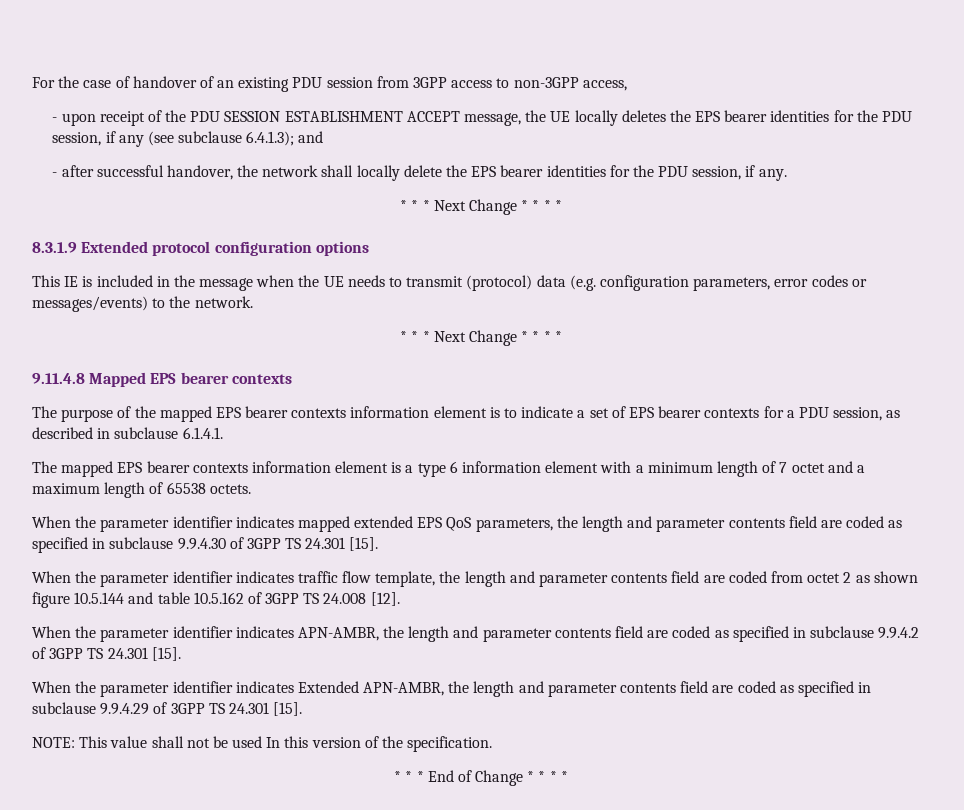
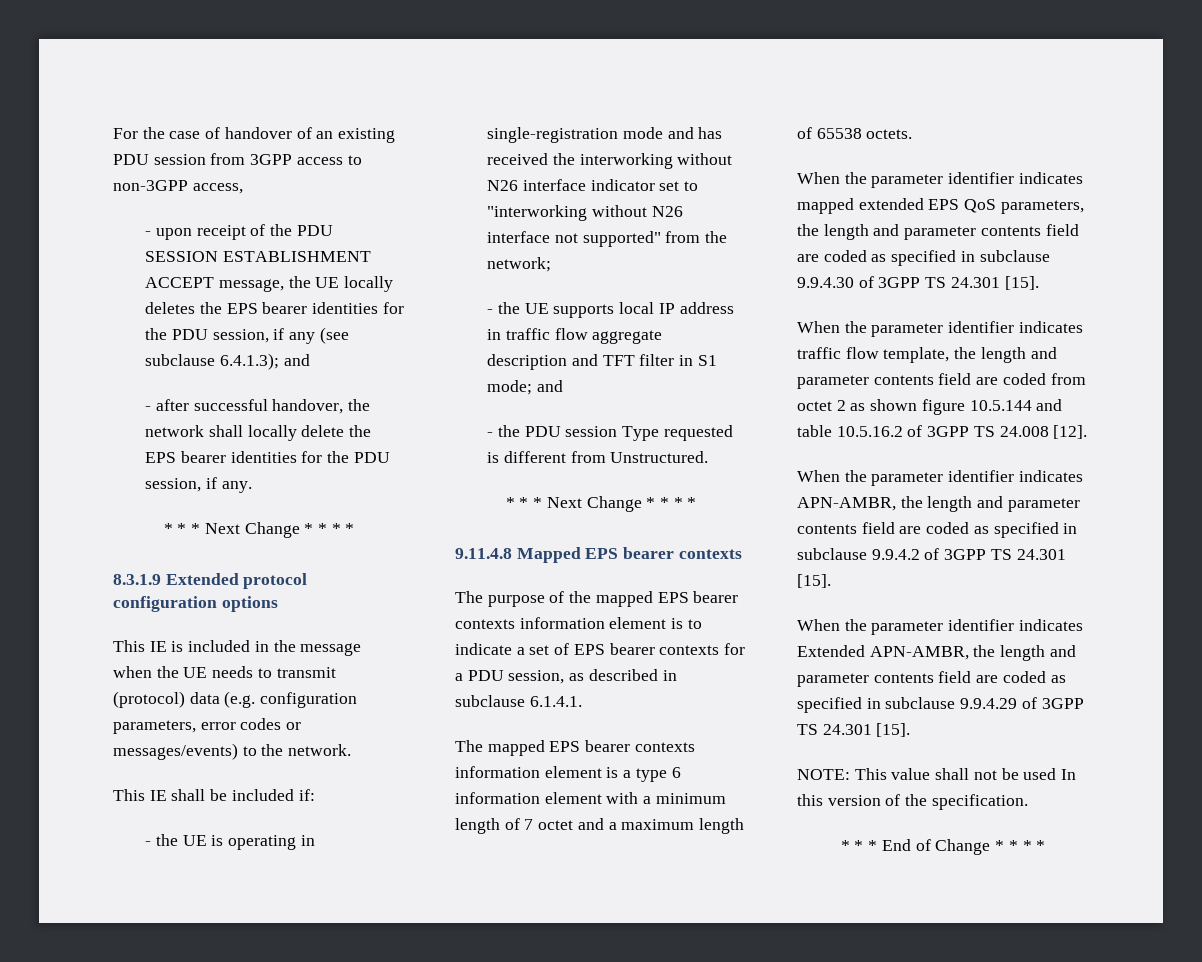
+ This IE shall be included if:
+ - the UE is operating in single-registration mode and has received the interworking without N26 interface indicator set to "interworking without N26 interface not supported" from the network;
+ - the UE supports local IP address in traffic flow aggregate description and TFT filter in S1 mode; and
+ - the PDU session Type requested is different from Unstructured.
- When the parameter identifier indicates traffic flow template, the length and parameter contents field are coded from octet 2 as shown figure 10.5.144 and table 10.5.162 of 3GPP TS 24.008 [12].
+ When the parameter identifier indicates traffic flow template, the length and parameter contents field are coded from octet 2 as shown figure 10.5.144 and table 10.5.16.2 of 3GPP TS 24.008 [12].

